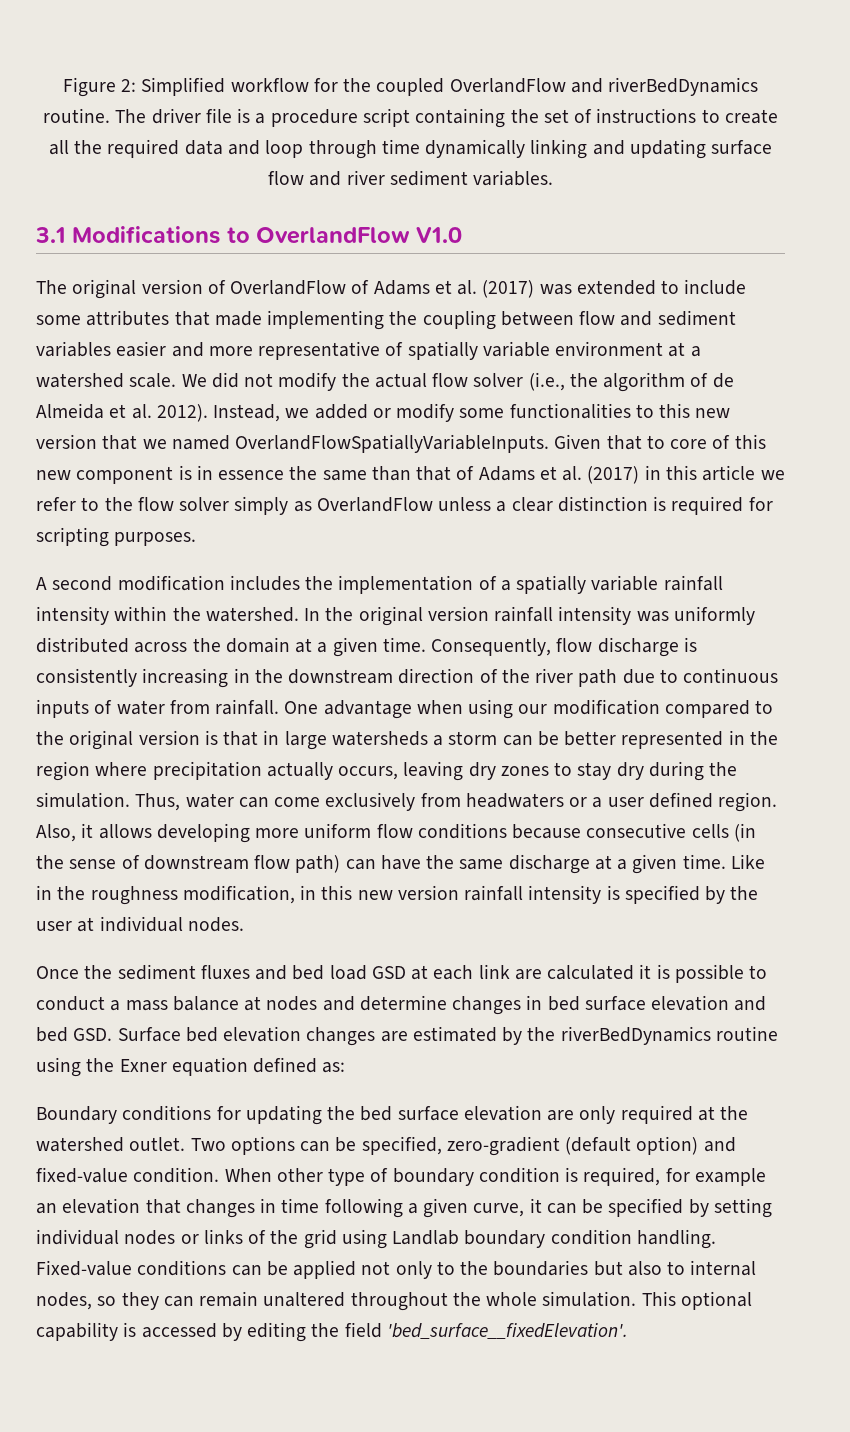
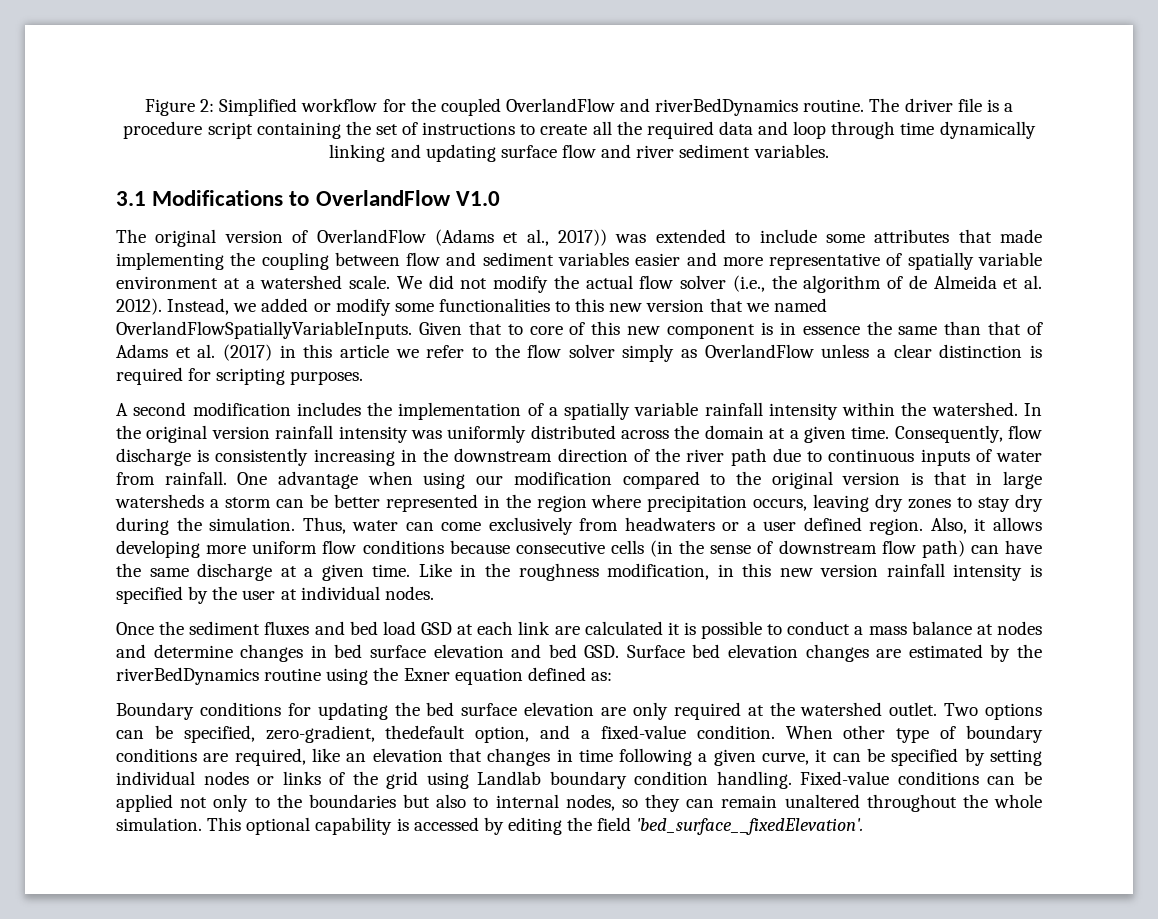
- The original version of OverlandFlow of Adams et al. (2017) was extended to include some attributes that made implementing the coupling between flow and sediment variables easier and more representative of spatially variable environment at a watershed scale.
+ The original version of OverlandFlow (Adams et al., 2017)) was extended to include some attributes that made implementing the coupling between flow and sediment variables easier and more representative of spatially variable environment at a watershed scale.
- One advantage when using our modification compared to the original version is that in large watersheds a storm can be better represented in the region where precipitation actually occurs, leaving dry zones to stay dry during the simulation.
+ One advantage when using our modification compared to the original version is that in large watersheds a storm can be better represented in the region where precipitation occurs, leaving dry zones to stay dry during the simulation.
- Two options can be specified, zero-gradient (default option) and fixed-value condition.
+ Two options can be specified, zero-gradient, thedefault option, and a fixed-value condition.
- When other type of boundary condition is required, for example an elevation that changes in time following a given curve, it can be specified by setting individual nodes or links of the grid using Landlab boundary condition handling.
+ When other type of boundary conditions are required, like an elevation that changes in time following a given curve, it can be specified by setting individual nodes or links of the grid using Landlab boundary condition handling.

